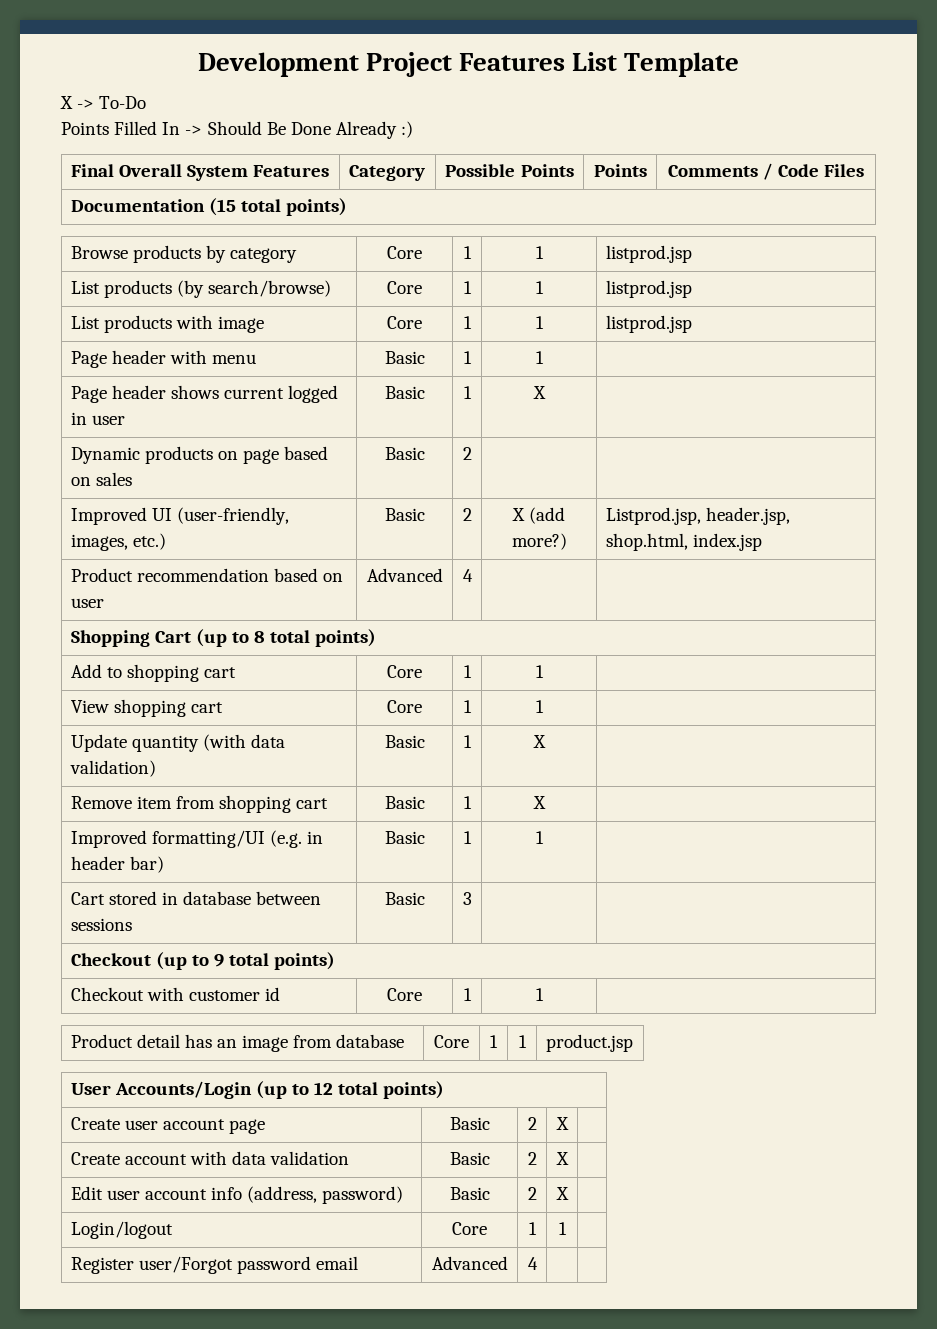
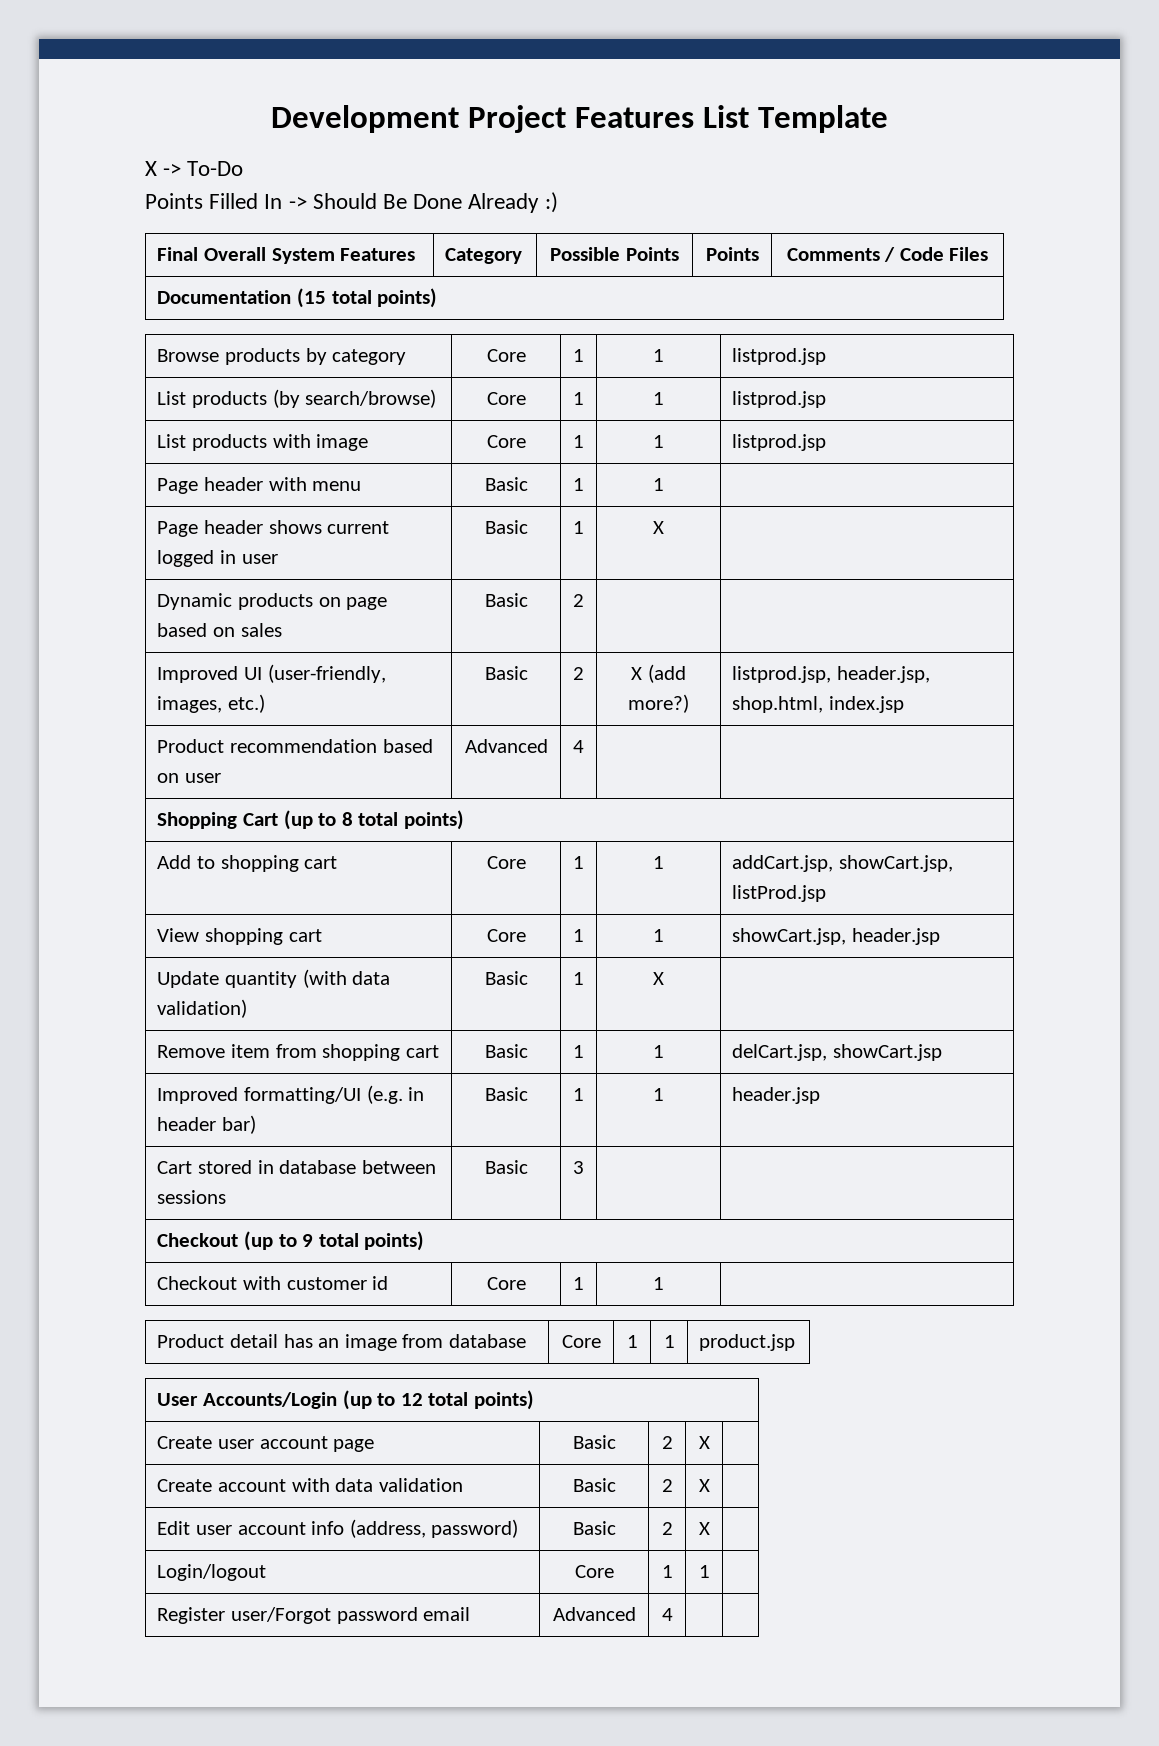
- Improved UI (user-friendly, images, etc.) | Basic | 2 | X (add more?) | Listprod.jsp, header.jsp, shop.html, index.jsp
+ Improved UI (user-friendly, images, etc.) | Basic | 2 | X (add more?) | listprod.jsp, header.jsp, shop.html, index.jsp
- Add to shopping cart | Core | 1 | 1 |
+ Add to shopping cart | Core | 1 | 1 | addCart.jsp, showCart.jsp, listProd.jsp
- View shopping cart | Core | 1 | 1 |
+ View shopping cart | Core | 1 | 1 | showCart.jsp, header.jsp
- Remove item from shopping cart | Basic | 1 | X |
+ Remove item from shopping cart | Basic | 1 | 1 | delCart.jsp, showCart.jsp
- Improved formatting/UI (e.g. in header bar) | Basic | 1 | 1 |
+ Improved formatting/UI (e.g. in header bar) | Basic | 1 | 1 | header.jsp

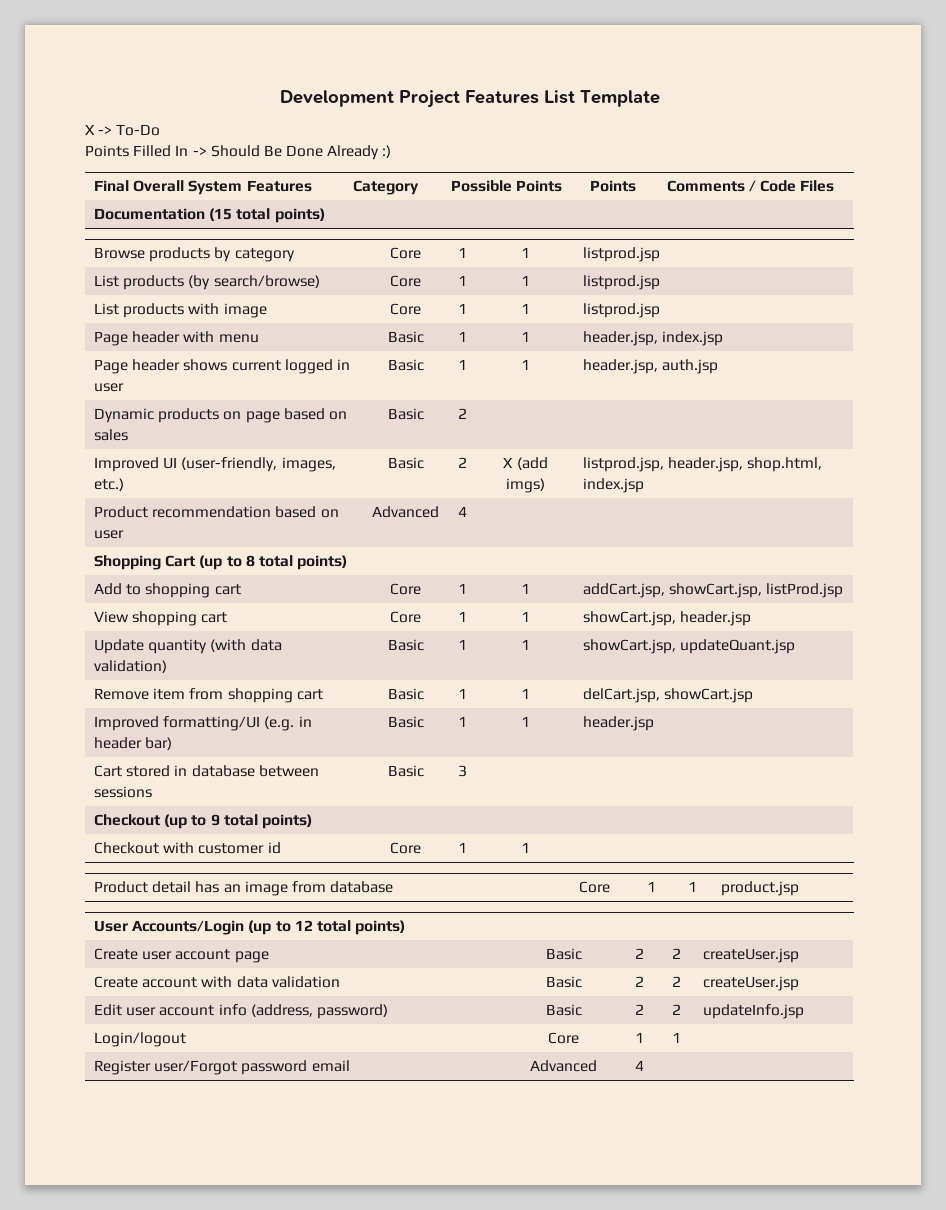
- Page header with menu | Basic | 1 | 1 |
+ Page header with menu | Basic | 1 | 1 | header.jsp, index.jsp
- Page header shows current logged in user | Basic | 1 | X |
+ Page header shows current logged in user | Basic | 1 | 1 | header.jsp, auth.jsp
- Improved UI (user-friendly, images, etc.) | Basic | 2 | X (add more?) | listprod.jsp, header.jsp, shop.html, index.jsp
+ Improved UI (user-friendly, images, etc.) | Basic | 2 | X (add imgs) | listprod.jsp, header.jsp, shop.html, index.jsp
- Update quantity (with data validation) | Basic | 1 | X |
+ Update quantity (with data validation) | Basic | 1 | 1 | showCart.jsp, updateQuant.jsp
- Create user account page | Basic | 2 | X |
+ Create user account page | Basic | 2 | 2 | createUser.jsp
- Create account with data validation | Basic | 2 | X |
+ Create account with data validation | Basic | 2 | 2 | createUser.jsp
- Edit user account info (address, password) | Basic | 2 | X |
+ Edit user account info (address, password) | Basic | 2 | 2 | updateInfo.jsp

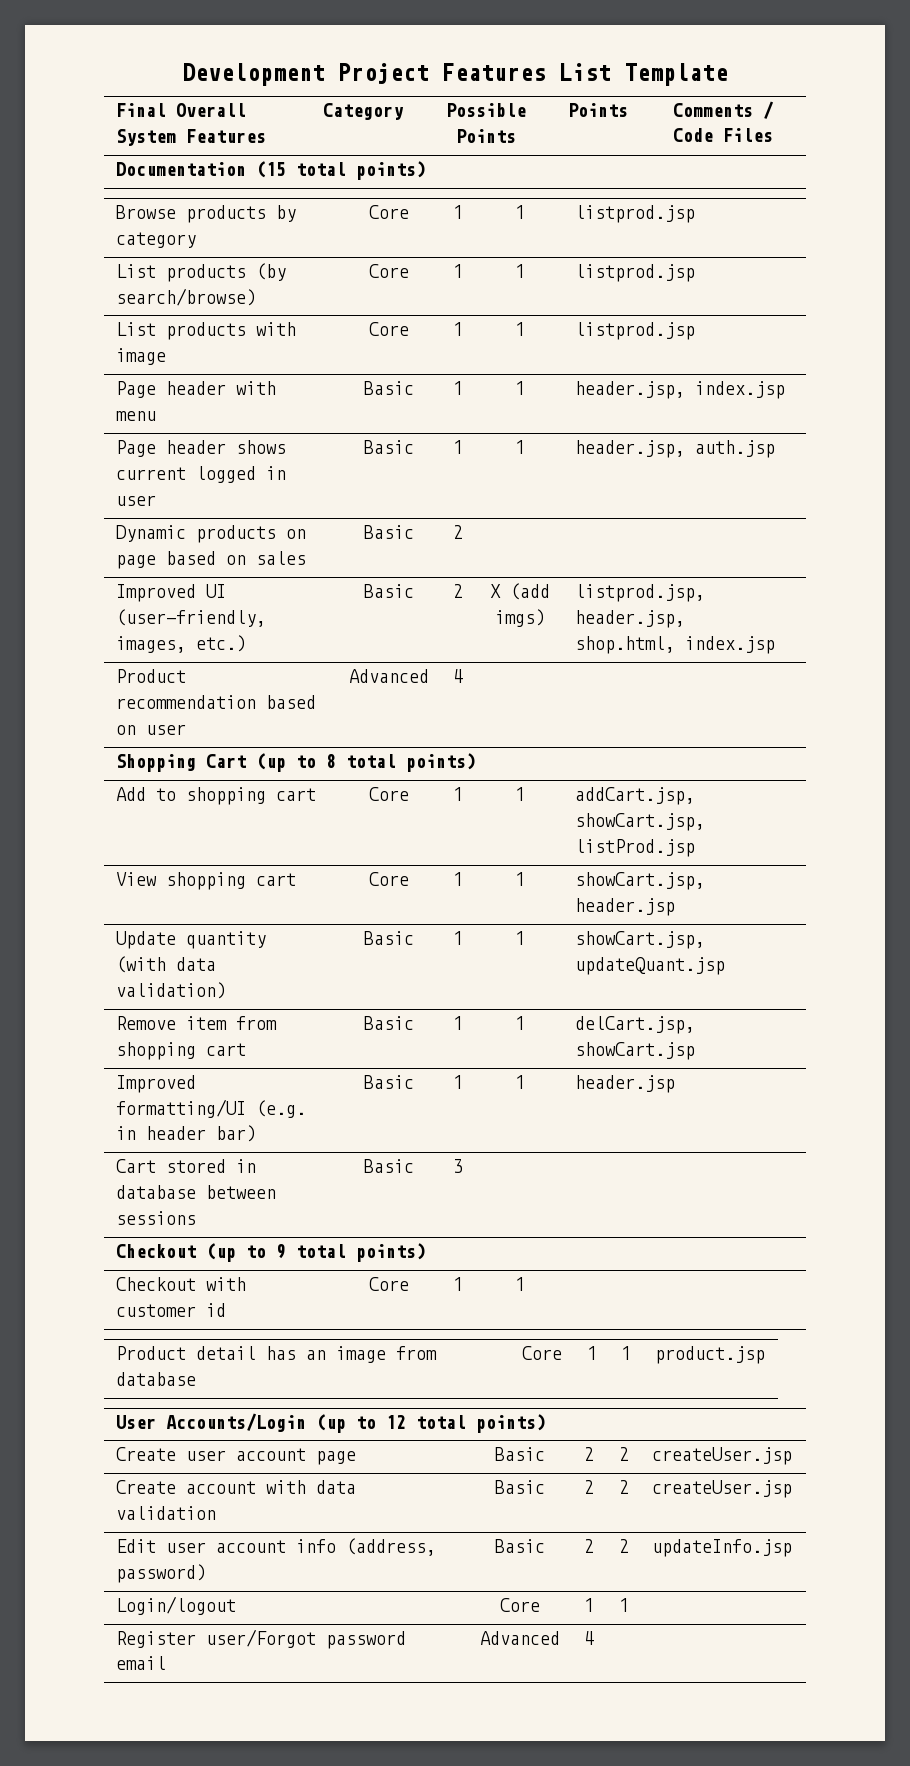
- X -> To-Do
- Points Filled In -> Should Be Done Already :)

